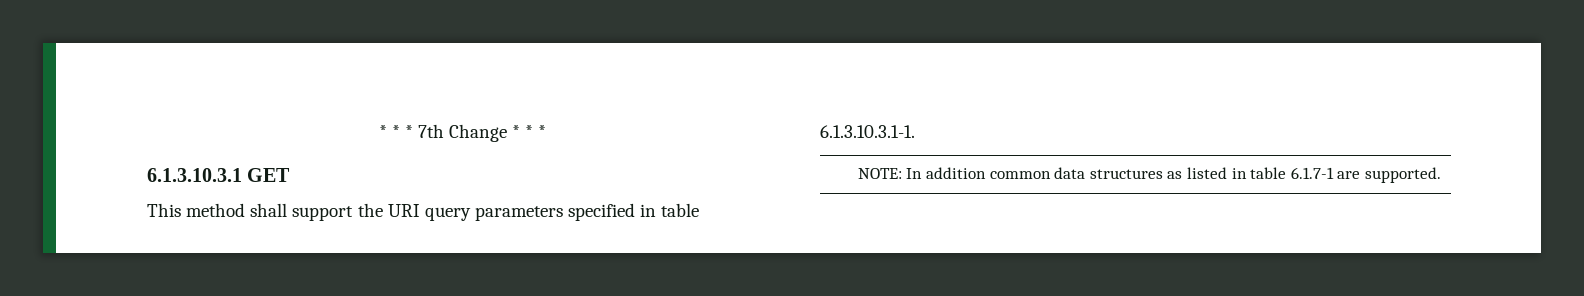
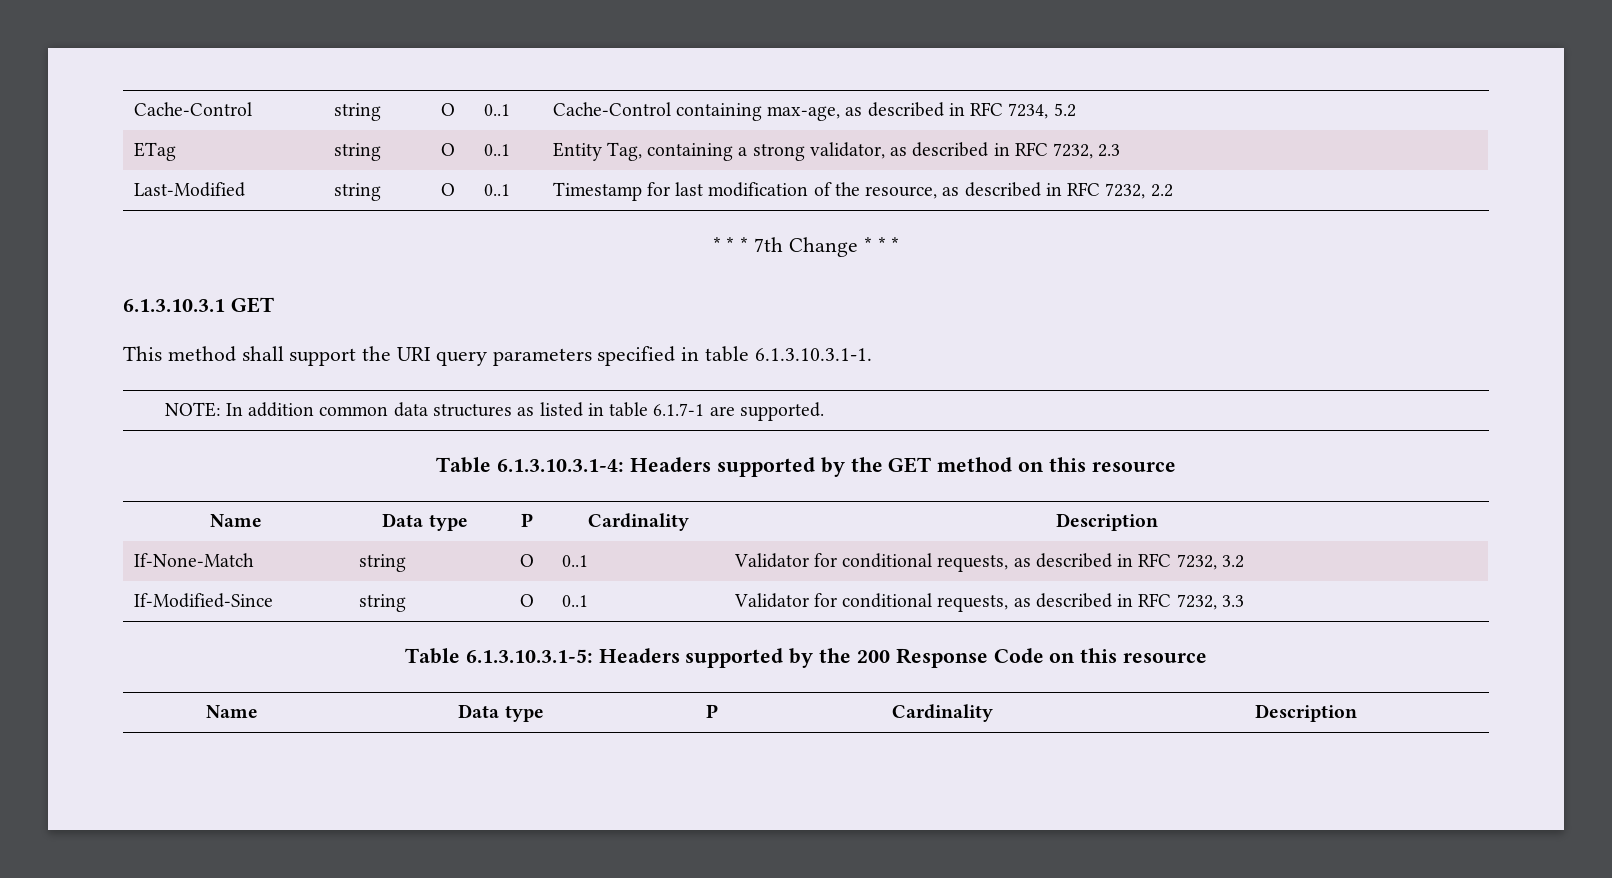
+ Cache-Control | string | O | 0..1 | Cache-Control containing max-age, as described in RFC 7234, 5.2
+ ETag | string | O | 0..1 | Entity Tag, containing a strong validator, as described in RFC 7232, 2.3
+ Last-Modified | string | O | 0..1 | Timestamp for last modification of the resource, as described in RFC 7232, 2.2
+ Table 6.1.3.10.3.1-4: Headers supported by the GET method on this resource
+ Name | Data type | P | Cardinality | Description
+ If-None-Match | string | O | 0..1 | Validator for conditional requests, as described in RFC 7232, 3.2
+ If-Modified-Since | string | O | 0..1 | Validator for conditional requests, as described in RFC 7232, 3.3
+ Table 6.1.3.10.3.1-5: Headers supported by the 200 Response Code on this resource
+ Name | Data type | P | Cardinality | Description

